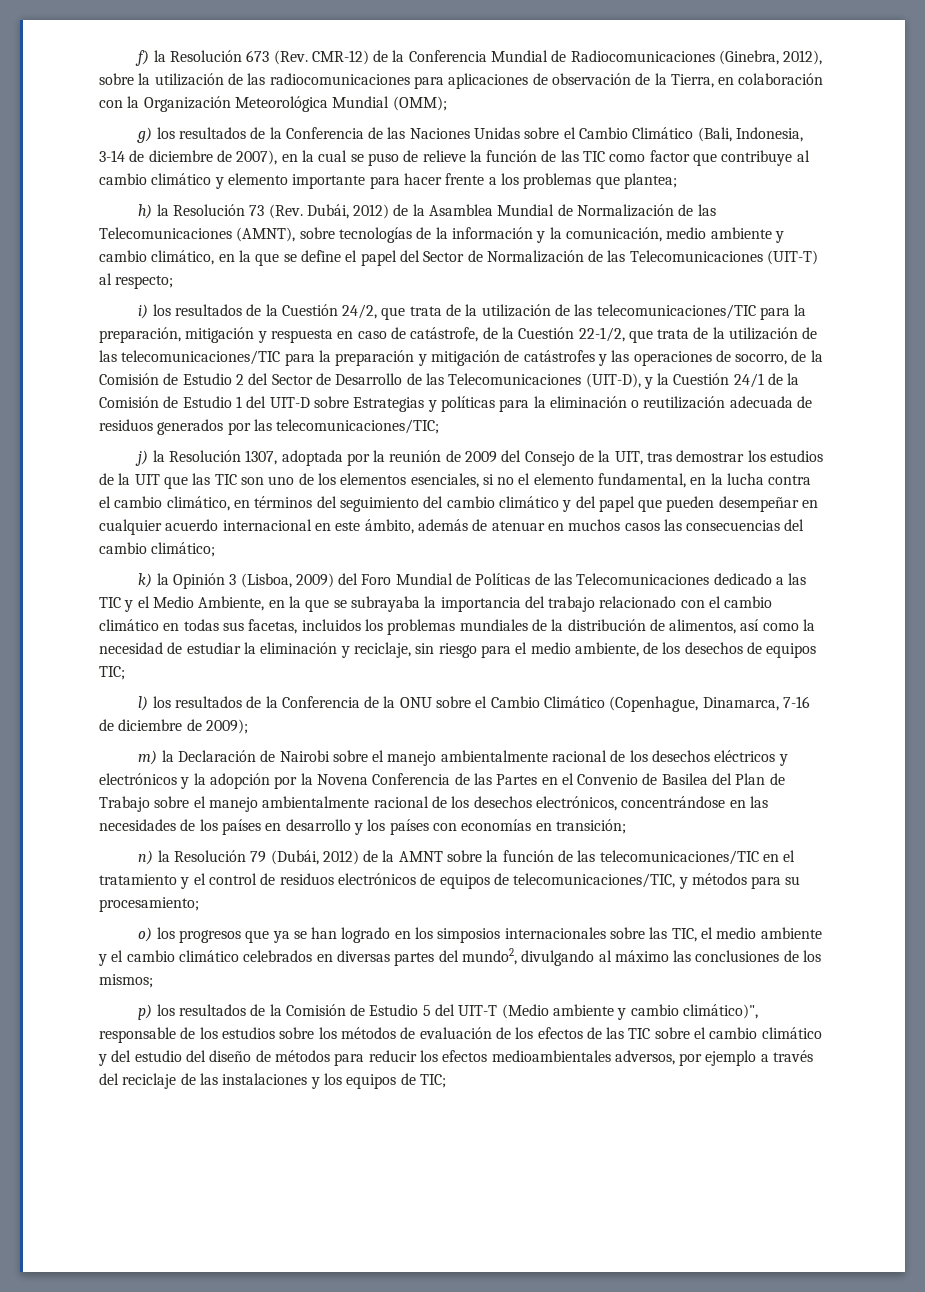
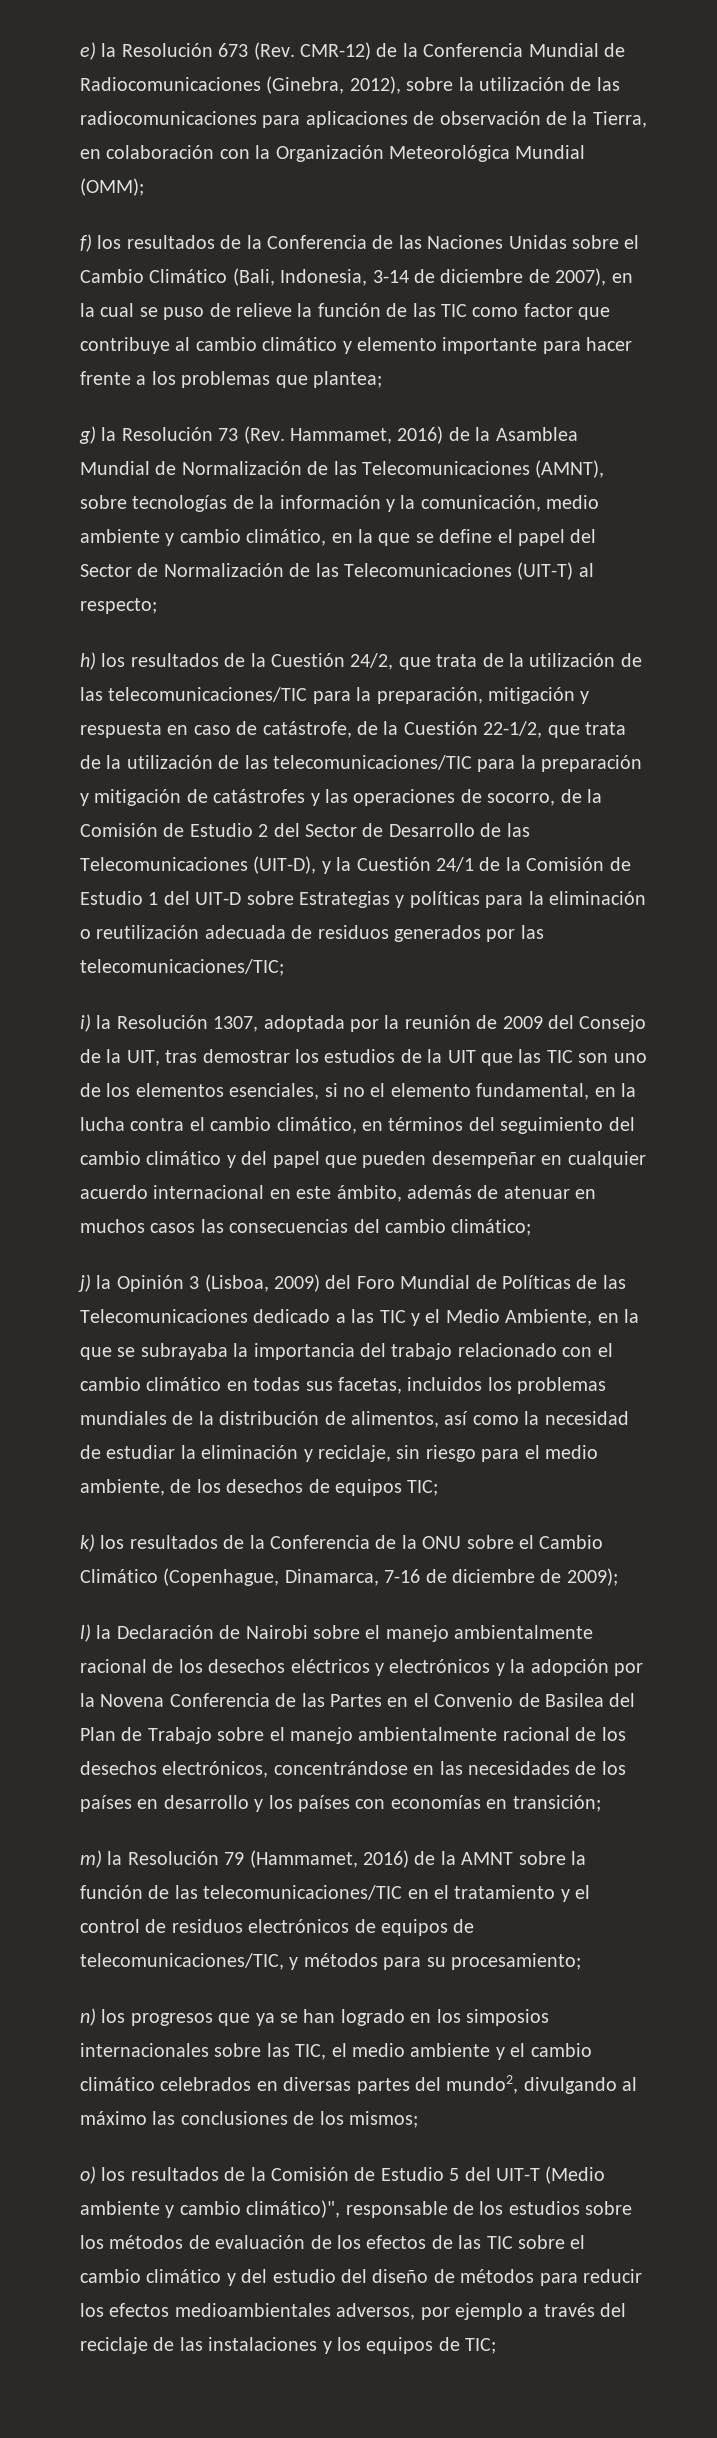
- f) la Resolución 673 (Rev. CMR-12) de la Conferencia Mundial de Radiocomunicaciones (Ginebra, 2012), sobre la utilización de las radiocomunicaciones para aplicaciones de observación de la Tierra, en colaboración con la Organización Meteorológica Mundial (OMM);
+ e) la Resolución 673 (Rev. CMR-12) de la Conferencia Mundial de Radiocomunicaciones (Ginebra, 2012), sobre la utilización de las radiocomunicaciones para aplicaciones de observación de la Tierra, en colaboración con la Organización Meteorológica Mundial (OMM);
- g) los resultados de la Conferencia de las Naciones Unidas sobre el Cambio Climático (Bali, Indonesia, 3-14 de diciembre de 2007), en la cual se puso de relieve la función de las TIC como factor que contribuye al cambio climático y elemento importante para hacer frente a los problemas que plantea;
+ f) los resultados de la Conferencia de las Naciones Unidas sobre el Cambio Climático (Bali, Indonesia, 3-14 de diciembre de 2007), en la cual se puso de relieve la función de las TIC como factor que contribuye al cambio climático y elemento importante para hacer frente a los problemas que plantea;
- h) la Resolución 73 (Rev. Dubái, 2012) de la Asamblea Mundial de Normalización de las Telecomunicaciones (AMNT), sobre tecnologías de la información y la comunicación, medio ambiente y cambio climático, en la que se define el papel del Sector de Normalización de las Telecomunicaciones (UIT-T) al respecto;
+ g) la Resolución 73 (Rev. Hammamet, 2016) de la Asamblea Mundial de Normalización de las Telecomunicaciones (AMNT), sobre tecnologías de la información y la comunicación, medio ambiente y cambio climático, en la que se define el papel del Sector de Normalización de las Telecomunicaciones (UIT-T) al respecto;
- i) los resultados de la Cuestión 24/2, que trata de la utilización de las telecomunicaciones/TIC para la preparación, mitigación y respuesta en caso de catástrofe, de la Cuestión 22-1/2, que trata de la utilización de las telecomunicaciones/TIC para la preparación y mitigación de catástrofes y las operaciones de socorro, de la Comisión de Estudio 2 del Sector de Desarrollo de las Telecomunicaciones (UIT-D), y la Cuestión 24/1 de la Comisión de Estudio 1 del UIT-D sobre Estrategias y políticas para la eliminación o reutilización adecuada de residuos generados por las telecomunicaciones/TIC;
+ h) los resultados de la Cuestión 24/2, que trata de la utilización de las telecomunicaciones/TIC para la preparación, mitigación y respuesta en caso de catástrofe, de la Cuestión 22-1/2, que trata de la utilización de las telecomunicaciones/TIC para la preparación y mitigación de catástrofes y las operaciones de socorro, de la Comisión de Estudio 2 del Sector de Desarrollo de las Telecomunicaciones (UIT-D), y la Cuestión 24/1 de la Comisión de Estudio 1 del UIT-D sobre Estrategias y políticas para la eliminación o reutilización adecuada de residuos generados por las telecomunicaciones/TIC;
- j) la Resolución 1307, adoptada por la reunión de 2009 del Consejo de la UIT, tras demostrar los estudios de la UIT que las TIC son uno de los elementos esenciales, si no el elemento fundamental, en la lucha contra el cambio climático, en términos del seguimiento del cambio climático y del papel que pueden desempeñar en cualquier acuerdo internacional en este ámbito, además de atenuar en muchos casos las consecuencias del cambio climático;
+ i) la Resolución 1307, adoptada por la reunión de 2009 del Consejo de la UIT, tras demostrar los estudios de la UIT que las TIC son uno de los elementos esenciales, si no el elemento fundamental, en la lucha contra el cambio climático, en términos del seguimiento del cambio climático y del papel que pueden desempeñar en cualquier acuerdo internacional en este ámbito, además de atenuar en muchos casos las consecuencias del cambio climático;
- k) la Opinión 3 (Lisboa, 2009) del Foro Mundial de Políticas de las Telecomunicaciones dedicado a las TIC y el Medio Ambiente, en la que se subrayaba la importancia del trabajo relacionado con el cambio climático en todas sus facetas, incluidos los problemas mundiales de la distribución de alimentos, así como la necesidad de estudiar la eliminación y reciclaje, sin riesgo para el medio ambiente, de los desechos de equipos TIC;
+ j) la Opinión 3 (Lisboa, 2009) del Foro Mundial de Políticas de las Telecomunicaciones dedicado a las TIC y el Medio Ambiente, en la que se subrayaba la importancia del trabajo relacionado con el cambio climático en todas sus facetas, incluidos los problemas mundiales de la distribución de alimentos, así como la necesidad de estudiar la eliminación y reciclaje, sin riesgo para el medio ambiente, de los desechos de equipos TIC;
- l) los resultados de la Conferencia de la ONU sobre el Cambio Climático (Copenhague, Dinamarca, 7-16 de diciembre de 2009);
+ k) los resultados de la Conferencia de la ONU sobre el Cambio Climático (Copenhague, Dinamarca, 7-16 de diciembre de 2009);
- m) la Declaración de Nairobi sobre el manejo ambientalmente racional de los desechos eléctricos y electrónicos y la adopción por la Novena Conferencia de las Partes en el Convenio de Basilea del Plan de Trabajo sobre el manejo ambientalmente racional de los desechos electrónicos, concentrándose en las necesidades de los países en desarrollo y los países con economías en transición;
+ l) la Declaración de Nairobi sobre el manejo ambientalmente racional de los desechos eléctricos y electrónicos y la adopción por la Novena Conferencia de las Partes en el Convenio de Basilea del Plan de Trabajo sobre el manejo ambientalmente racional de los desechos electrónicos, concentrándose en las necesidades de los países en desarrollo y los países con economías en transición;
- n) la Resolución 79 (Dubái, 2012) de la AMNT sobre la función de las telecomunicaciones/TIC en el tratamiento y el control de residuos electrónicos de equipos de telecomunicaciones/TIC, y métodos para su procesamiento;
+ m) la Resolución 79 (Hammamet, 2016) de la AMNT sobre la función de las telecomunicaciones/TIC en el tratamiento y el control de residuos electrónicos de equipos de telecomunicaciones/TIC, y métodos para su procesamiento;
- o) los progresos que ya se han logrado en los simposios internacionales sobre las TIC, el medio ambiente y el cambio climático celebrados en diversas partes del mundo2, divulgando al máximo las conclusiones de los mismos;
+ n) los progresos que ya se han logrado en los simposios internacionales sobre las TIC, el medio ambiente y el cambio climático celebrados en diversas partes del mundo2, divulgando al máximo las conclusiones de los mismos;
- p) los resultados de la Comisión de Estudio 5 del UIT-T (Medio ambiente y cambio climático)", responsable de los estudios sobre los métodos de evaluación de los efectos de las TIC sobre el cambio climático y del estudio del diseño de métodos para reducir los efectos medioambientales adversos, por ejemplo a través del reciclaje de las instalaciones y los equipos de TIC;
+ o) los resultados de la Comisión de Estudio 5 del UIT-T (Medio ambiente y cambio climático)", responsable de los estudios sobre los métodos de evaluación de los efectos de las TIC sobre el cambio climático y del estudio del diseño de métodos para reducir los efectos medioambientales adversos, por ejemplo a través del reciclaje de las instalaciones y los equipos de TIC;

